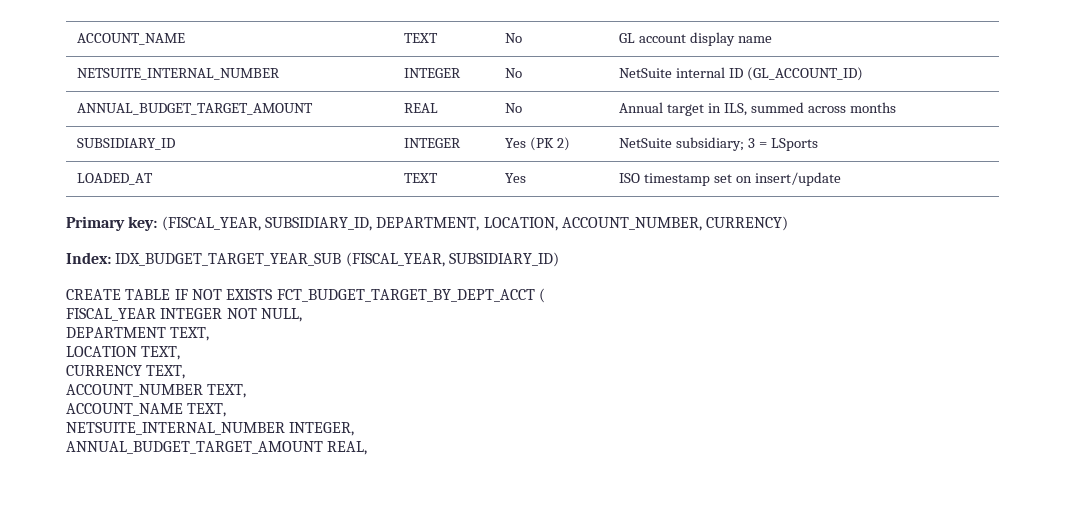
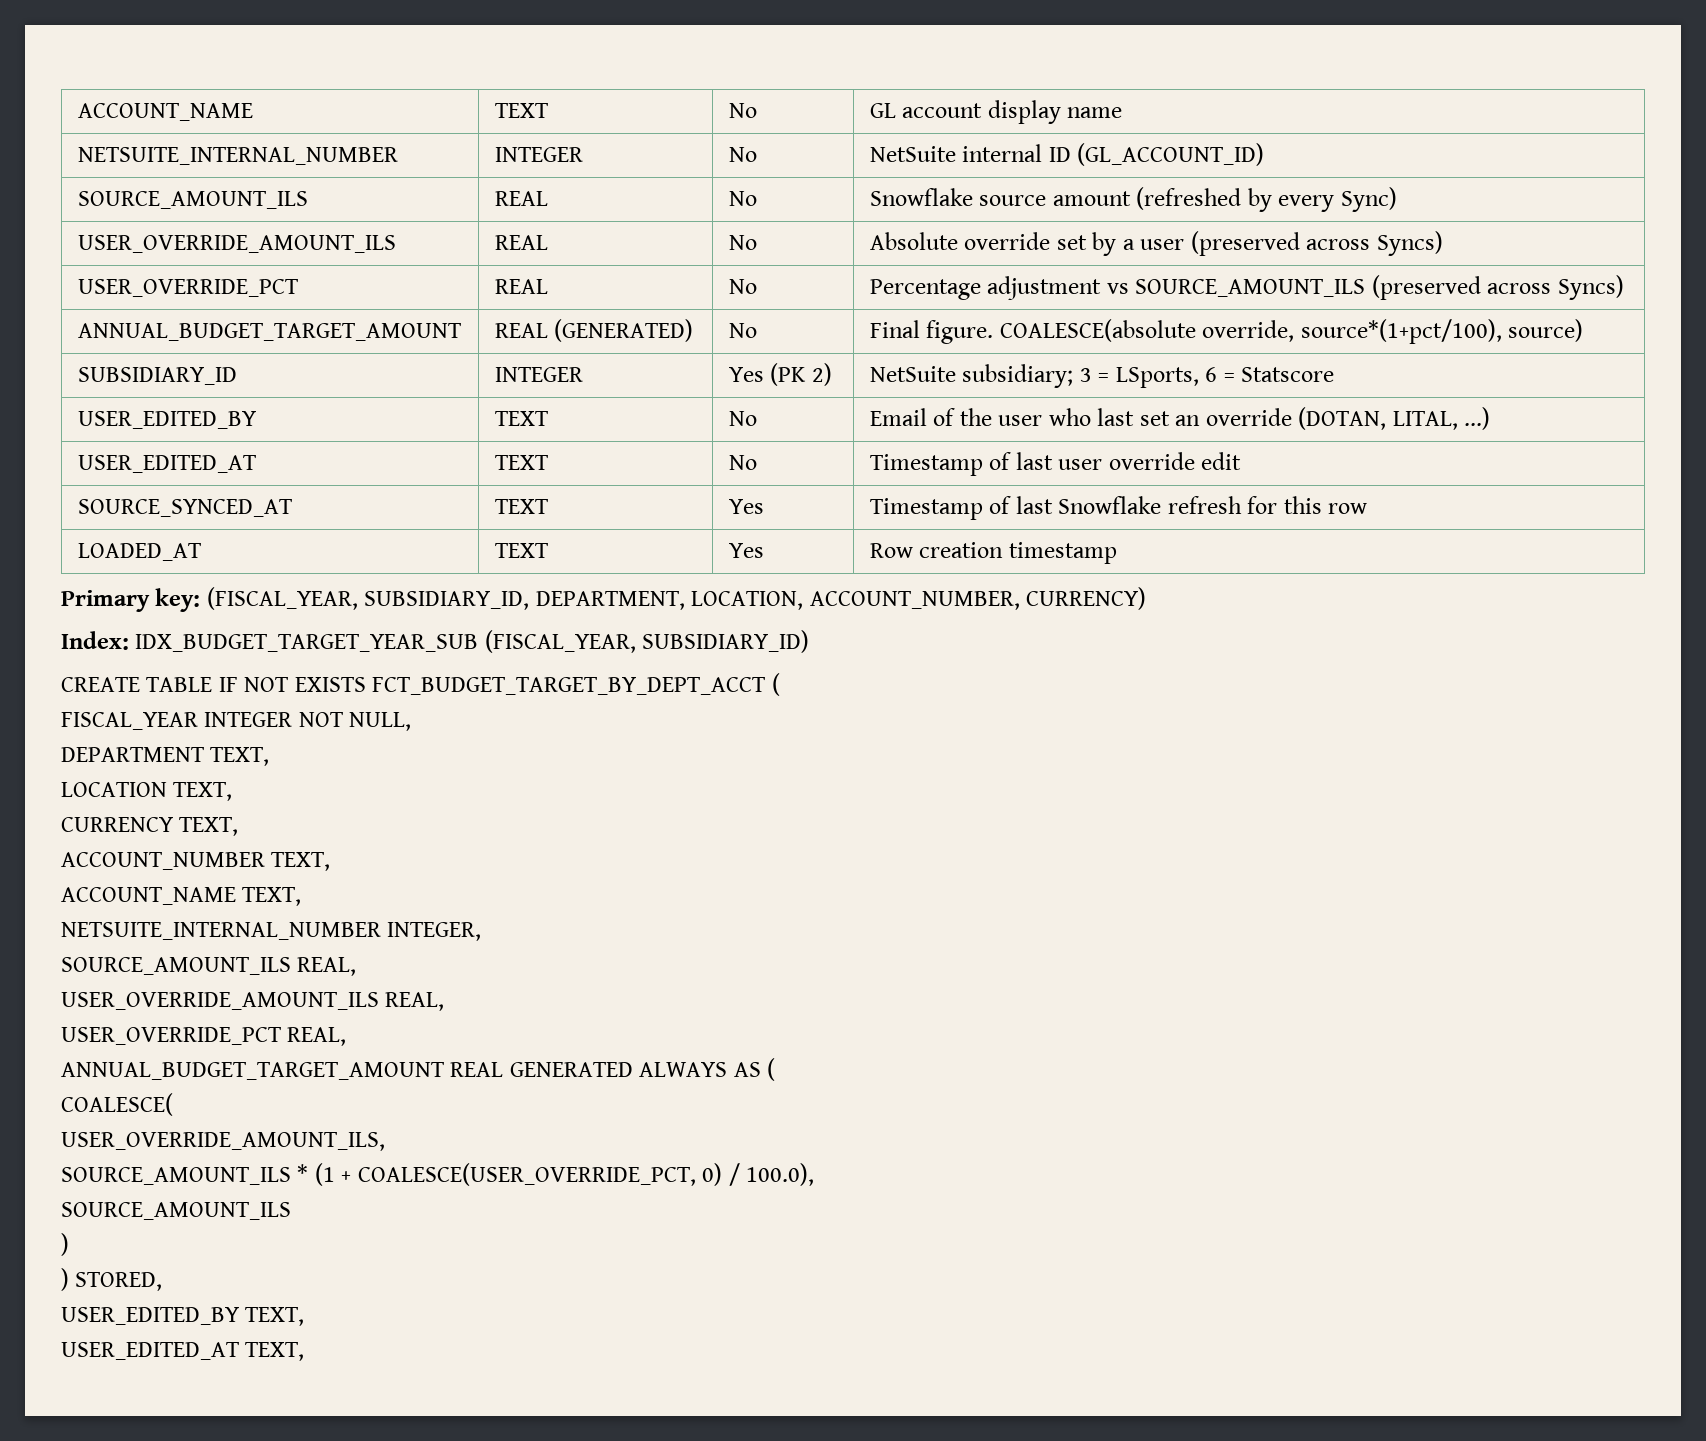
- ANNUAL_BUDGET_TARGET_AMOUNT | REAL | No | Annual target in ILS, summed across months
+ SOURCE_AMOUNT_ILS | REAL | No | Snowflake source amount (refreshed by every Sync)
+ USER_OVERRIDE_AMOUNT_ILS | REAL | No | Absolute override set by a user (preserved across Syncs)
+ USER_OVERRIDE_PCT | REAL | No | Percentage adjustment vs SOURCE_AMOUNT_ILS (preserved across Syncs)
+ ANNUAL_BUDGET_TARGET_AMOUNT | REAL (GENERATED) | No | Final figure. COALESCE(absolute override, source*(1+pct/100), source)
- SUBSIDIARY_ID | INTEGER | Yes (PK 2) | NetSuite subsidiary; 3 = LSports
+ SUBSIDIARY_ID | INTEGER | Yes (PK 2) | NetSuite subsidiary; 3 = LSports, 6 = Statscore
+ USER_EDITED_BY | TEXT | No | Email of the user who last set an override (DOTAN, LITAL, ...)
+ USER_EDITED_AT | TEXT | No | Timestamp of last user override edit
+ SOURCE_SYNCED_AT | TEXT | Yes | Timestamp of last Snowflake refresh for this row
- LOADED_AT | TEXT | Yes | ISO timestamp set on insert/update
+ LOADED_AT | TEXT | Yes | Row creation timestamp
- ANNUAL_BUDGET_TARGET_AMOUNT REAL,
+ SOURCE_AMOUNT_ILS REAL,
+ USER_OVERRIDE_AMOUNT_ILS REAL,
+ USER_OVERRIDE_PCT REAL,
+ ANNUAL_BUDGET_TARGET_AMOUNT REAL GENERATED ALWAYS AS (
+ COALESCE(
+ USER_OVERRIDE_AMOUNT_ILS,
+ SOURCE_AMOUNT_ILS * (1 + COALESCE(USER_OVERRIDE_PCT, 0) / 100.0),
+ SOURCE_AMOUNT_ILS
+ )
+ ) STORED,
+ USER_EDITED_BY TEXT,
+ USER_EDITED_AT TEXT,

